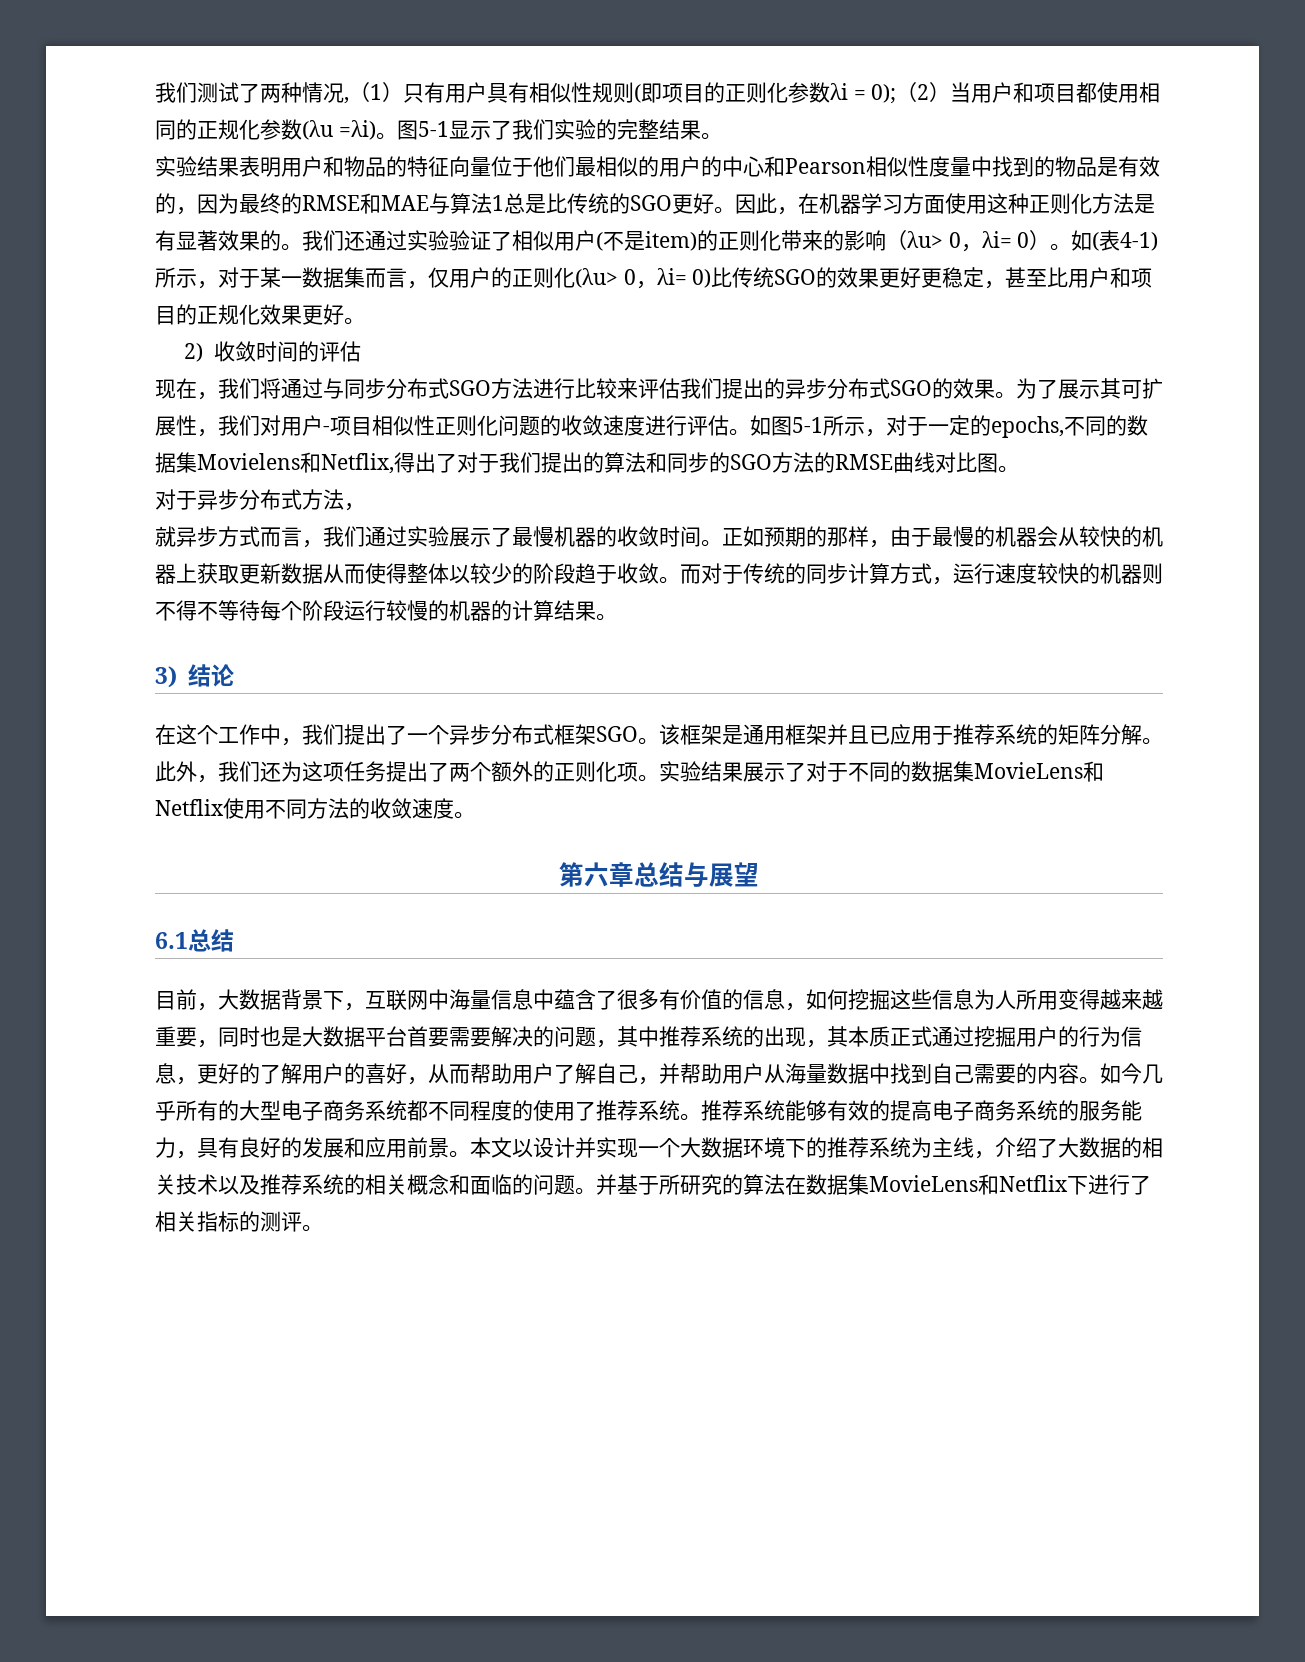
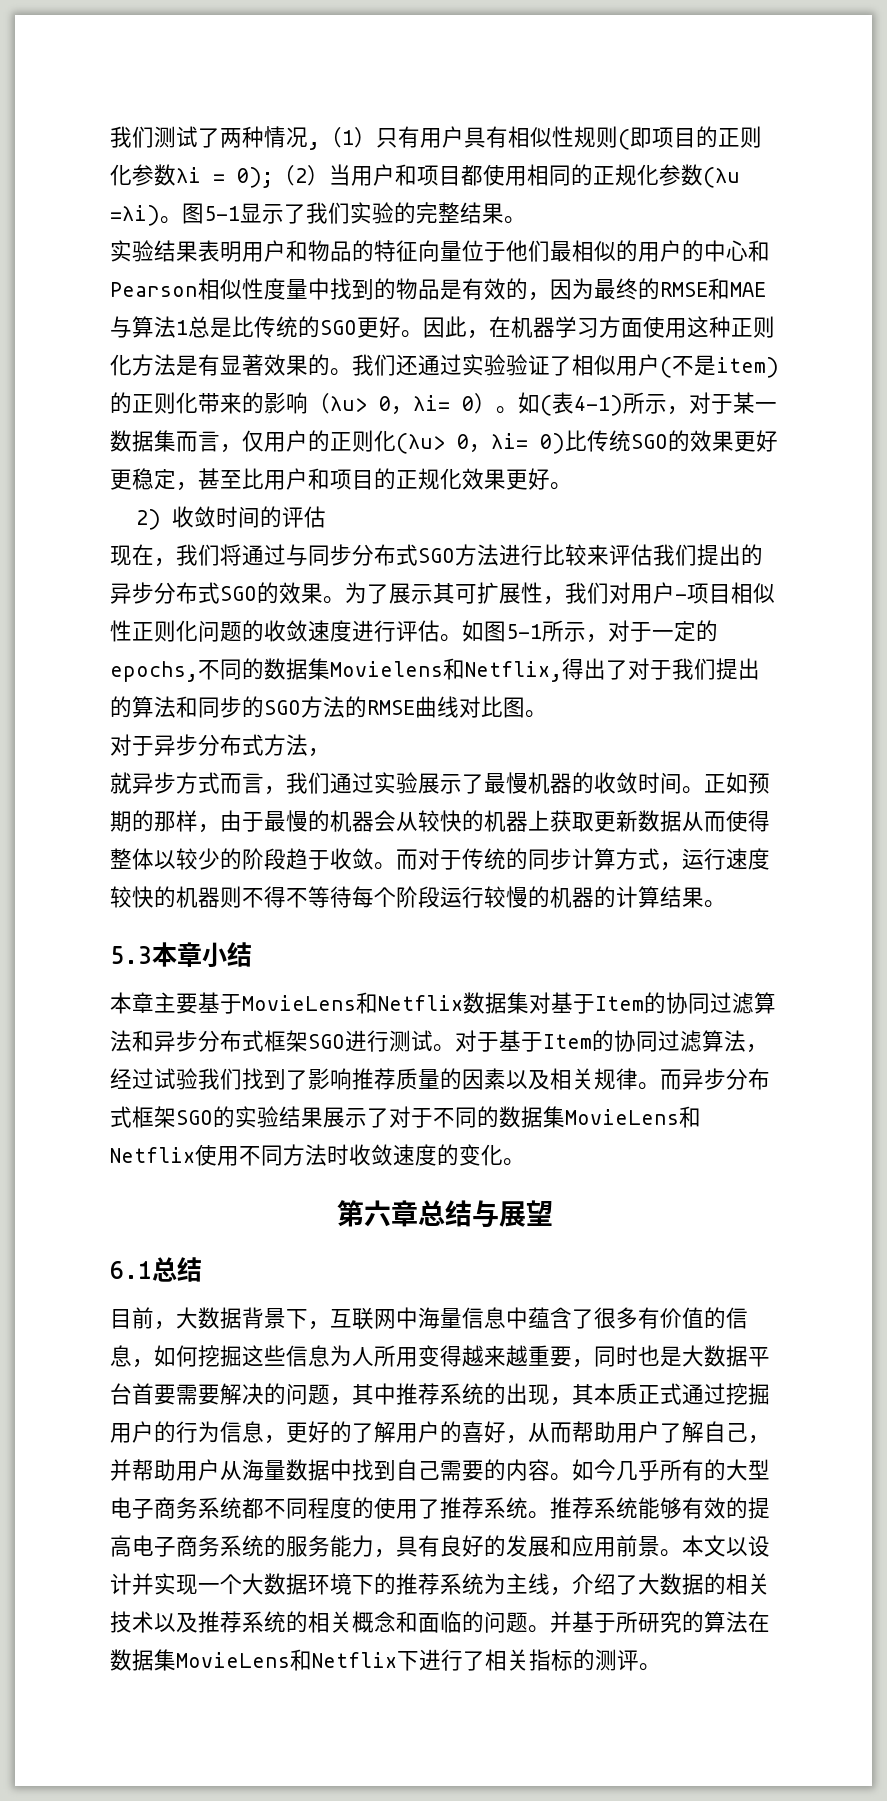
- 3)结论
- 在这个工作中，我们提出了一个异步分布式框架SGO。该框架是通用框架并且已应用于推荐系统的矩阵分解。此外，我们还为这项任务提出了两个额外的正则化项。实验结果展示了对于不同的数据集MovieLens和Netflix使用不同方法的收敛速度。
+ 5.3本章小结
+ 本章主要基于MovieLens和Netflix数据集对基于Item的协同过滤算法和异步分布式框架SGO进行测试。对于基于Item的协同过滤算法，经过试验我们找到了影响推荐质量的因素以及相关规律。而异步分布式框架SGO的实验结果展示了对于不同的数据集MovieLens和Netflix使用不同方法时收敛速度的变化。

